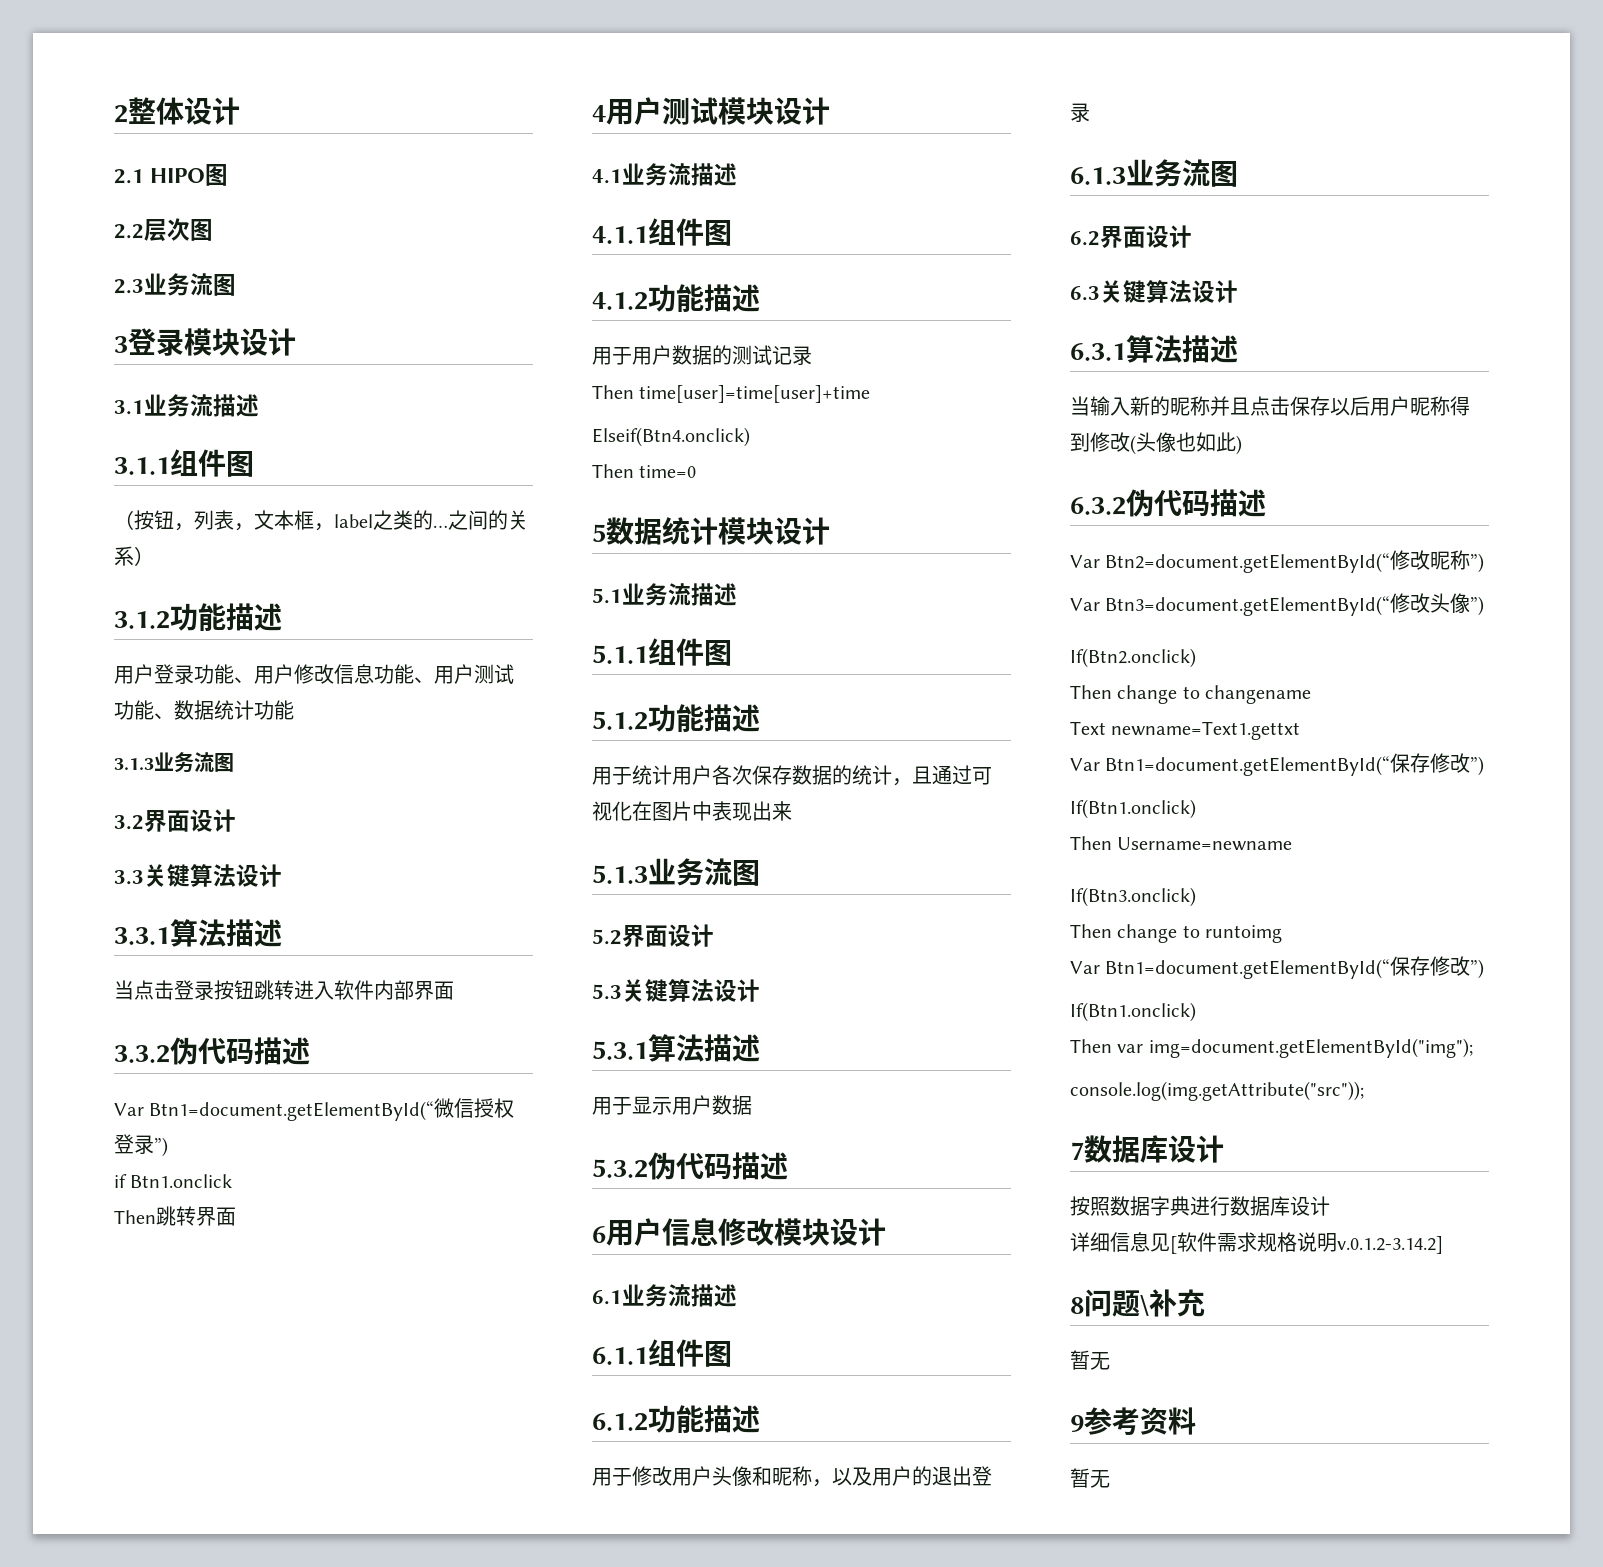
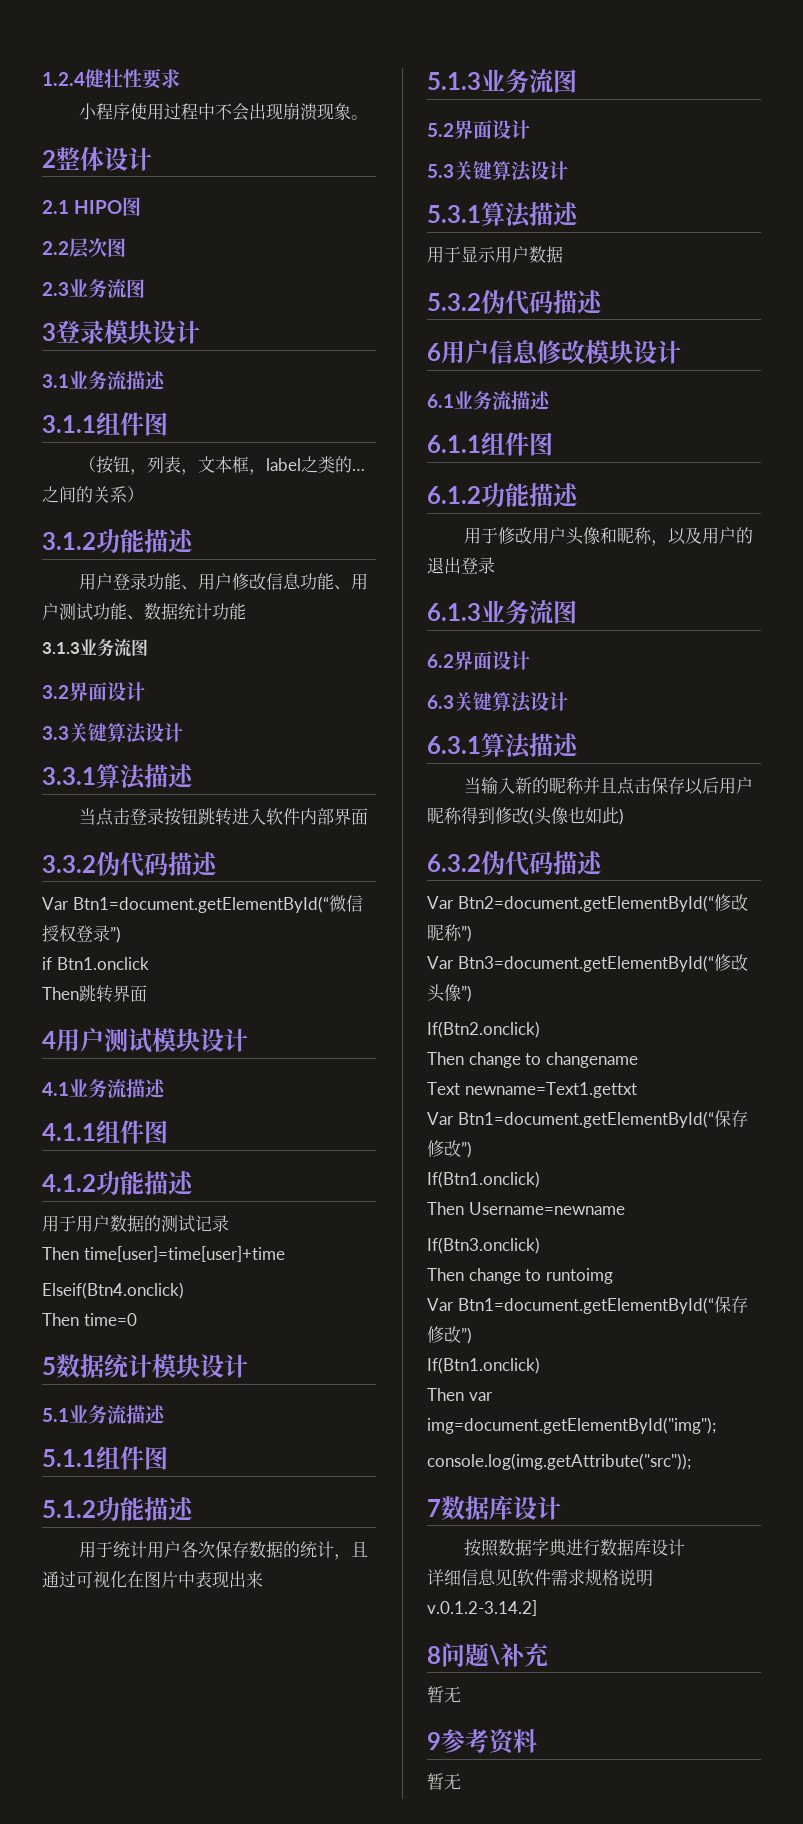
+ 1.2.4健壮性要求
+ 小程序使用过程中不会出现崩溃现象。

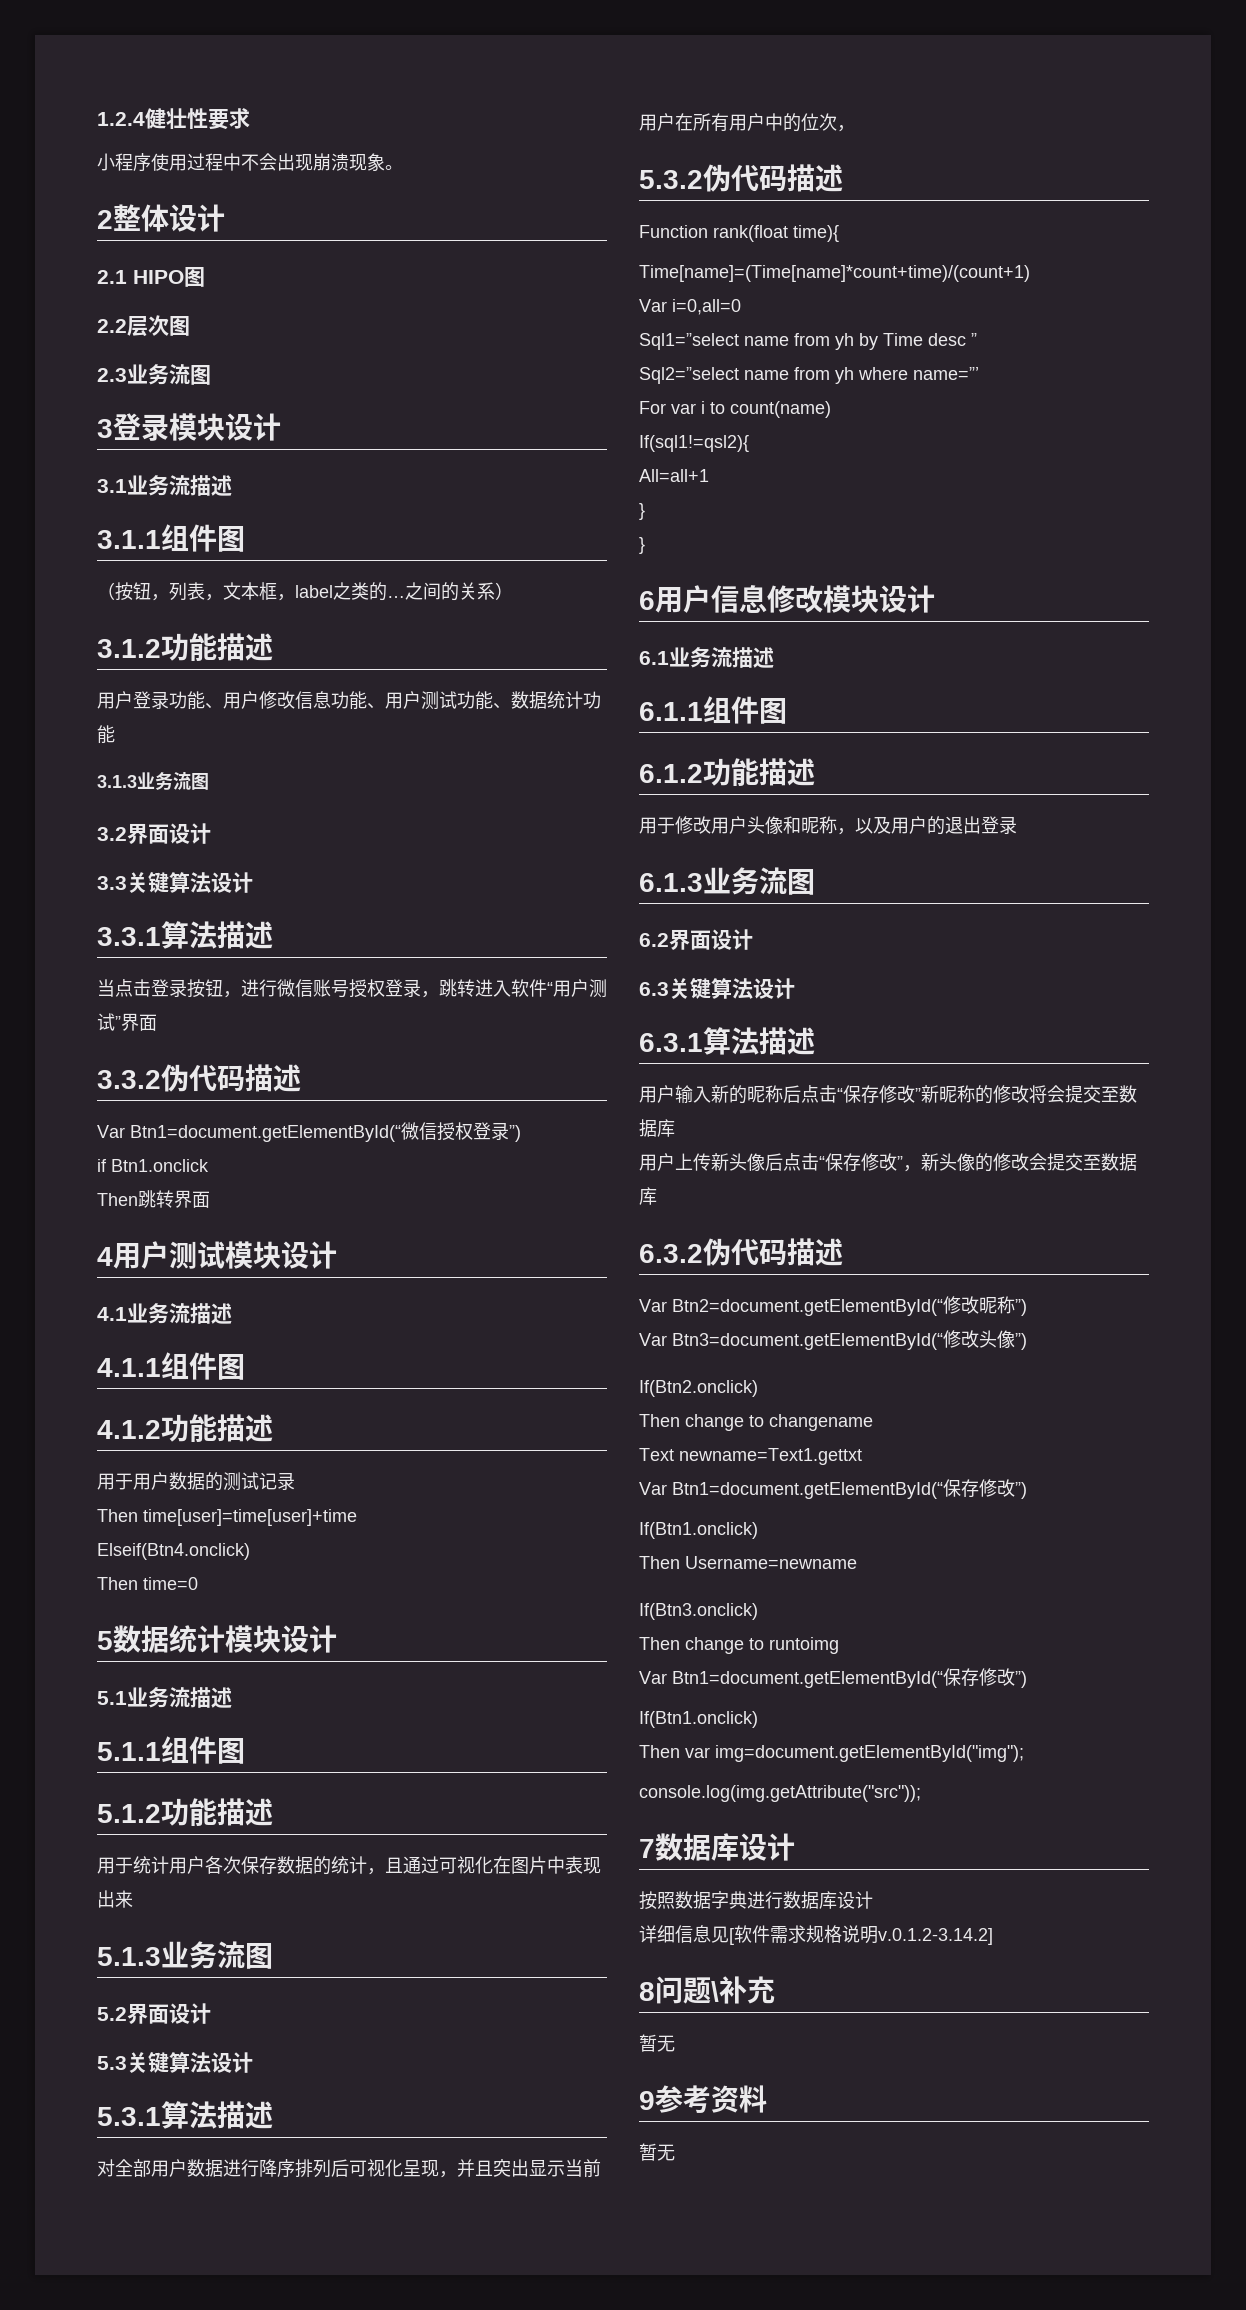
- 当点击登录按钮跳转进入软件内部界面
+ 当点击登录按钮，进行微信账号授权登录，跳转进入软件“用户测试”界面
- 用于显示用户数据
+ 对全部用户数据进行降序排列后可视化呈现，并且突出显示当前用户在所有用户中的位次，
  5.3.2伪代码描述
+ Function rank(float time){
+ Time[name]=(Time[name]*count+time)/(count+1)
+ Var i=0,all=0
+ Sql1=”select name from yh by Time desc ”
+ Sql2=”select name from yh where name=”’
+ For var i to count(name)
+ If(sql1!=qsl2){
+ All=all+1
+ }
+ }
- 当输入新的昵称并且点击保存以后用户昵称得到修改(头像也如此)
+ 用户输入新的昵称后点击“保存修改”新昵称的修改将会提交至数据库
+ 用户上传新头像后点击“保存修改”，新头像的修改会提交至数据库

